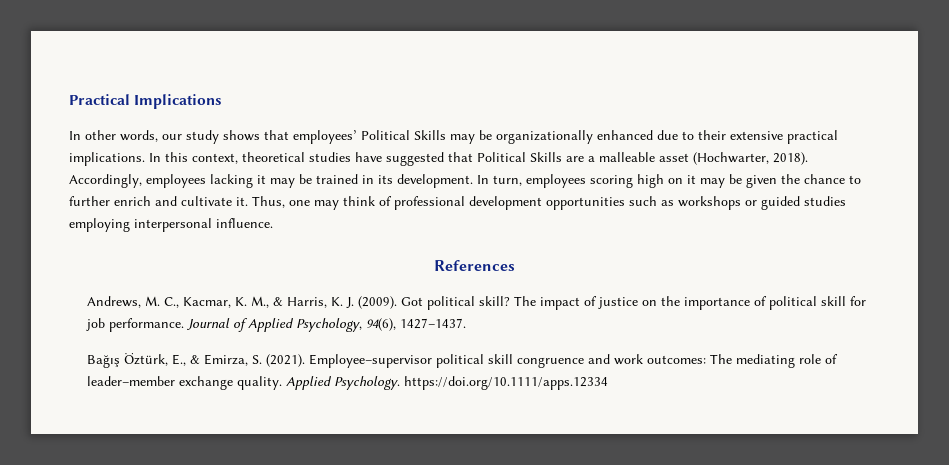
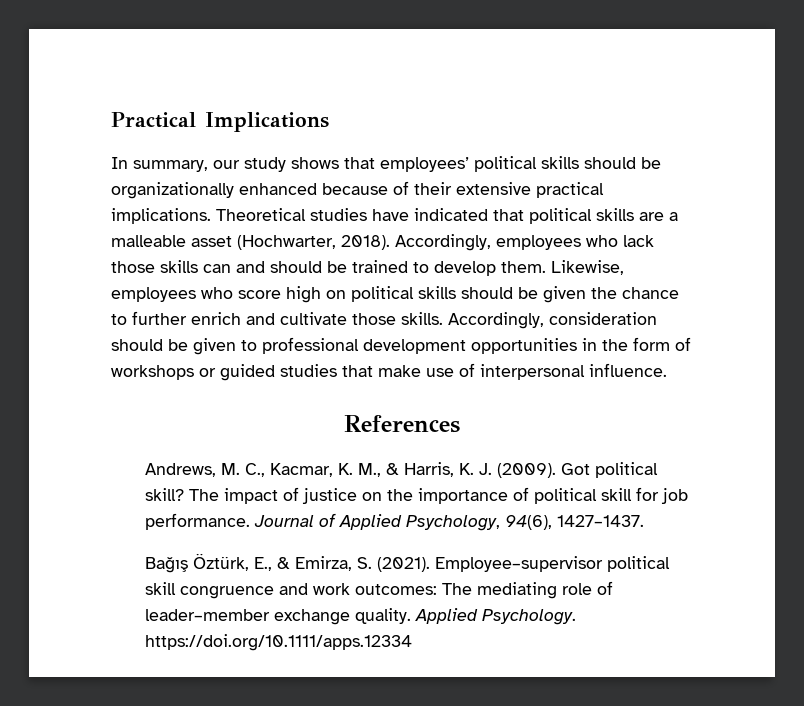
- In other words, our study shows that employees’ Political Skills may be organizationally enhanced due to their extensive practical implications.
+ In summary, our study shows that employees’ political skills should be organizationally enhanced because of their extensive practical implications.
- In this context, theoretical studies have suggested that Political Skills are a malleable asset (Hochwarter, 2018).
+ Theoretical studies have indicated that political skills are a malleable asset (Hochwarter, 2018).
- Accordingly, employees lacking it may be trained in its development. In turn, employees scoring high on it may be given the chance to further enrich and cultivate it. Thus, one may think of professional development opportunities such as workshops or guided studies employing interpersonal influence.
+ Accordingly, employees who lack those skills can and should be trained to develop them. Likewise, employees who score high on political skills should be given the chance to further enrich and cultivate those skills. Accordingly, consideration should be given to professional development opportunities in the form of workshops or guided studies that make use of interpersonal influence.

